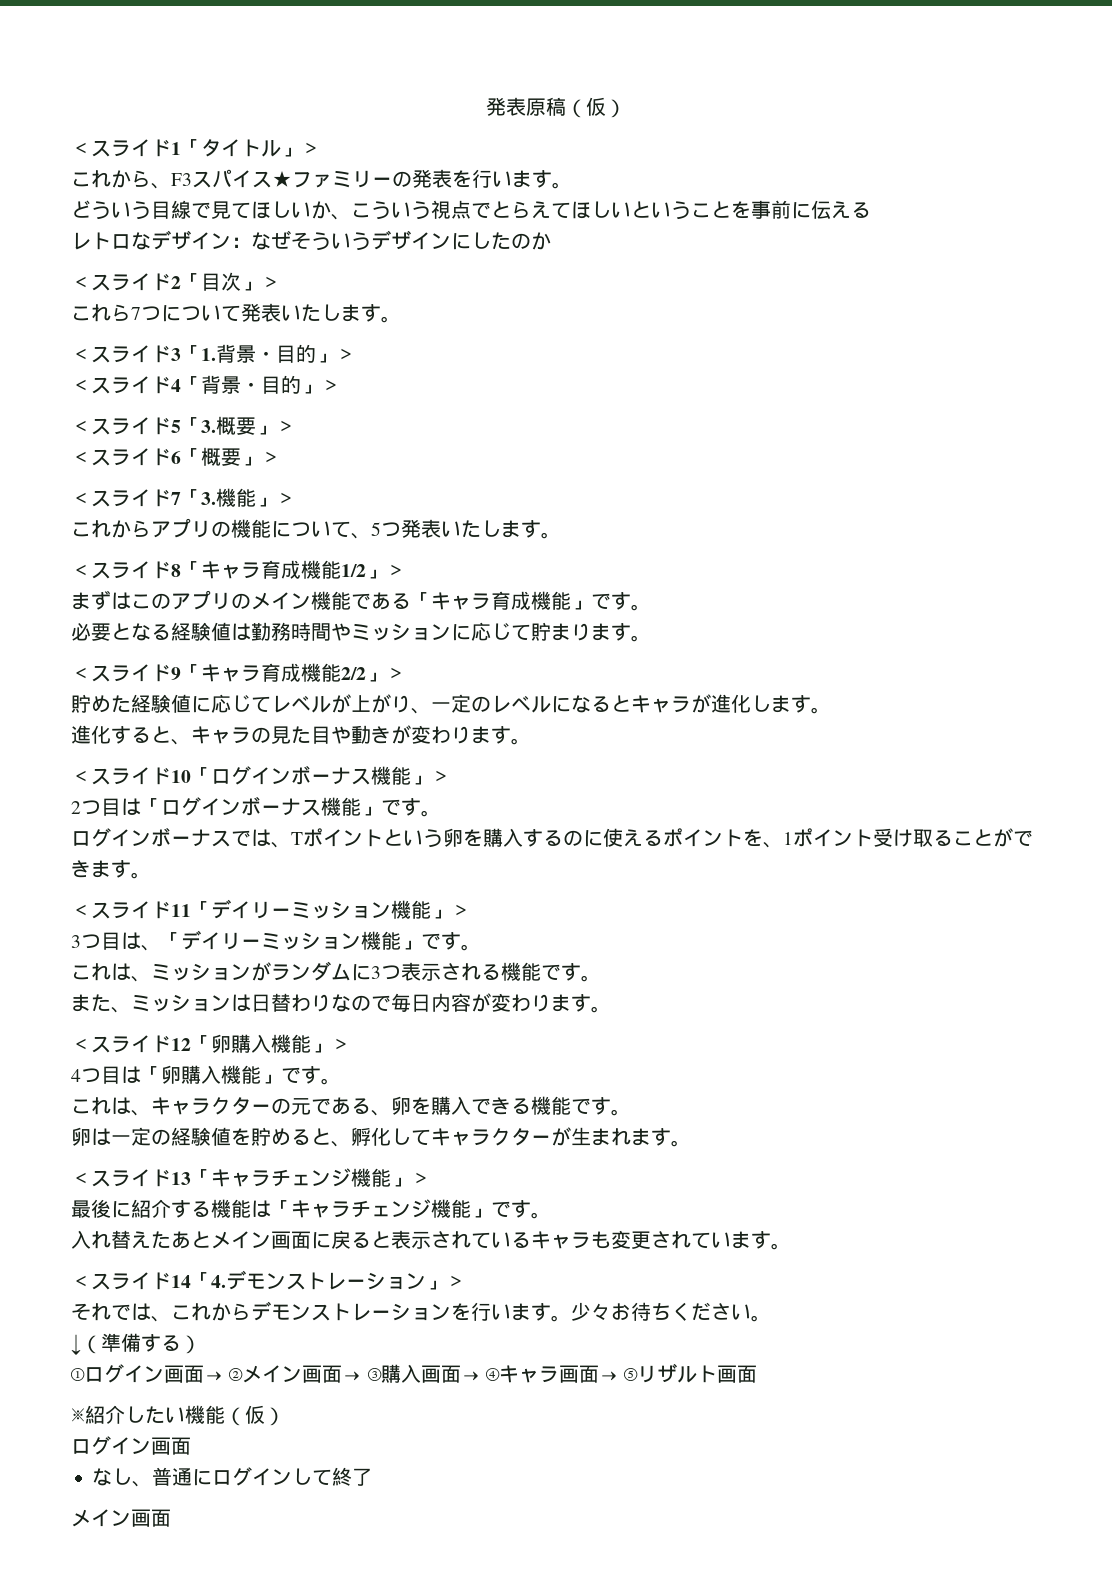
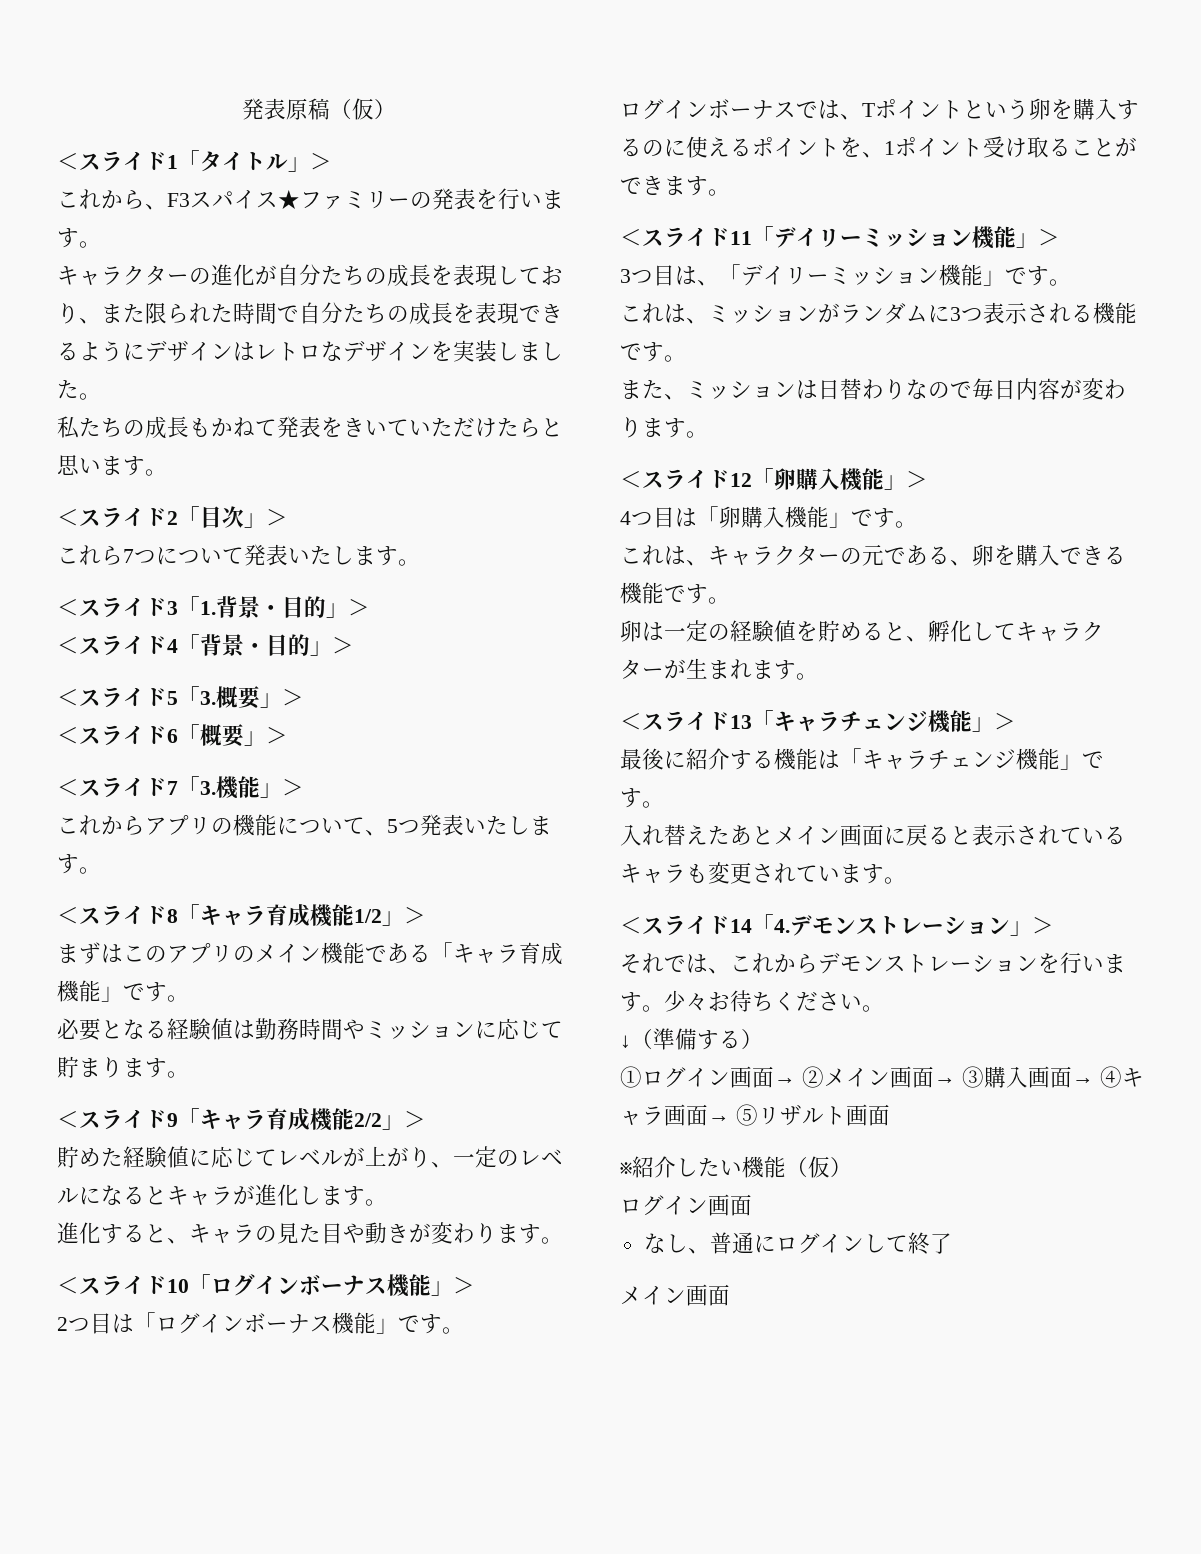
- どういう目線で見てほしいか、こういう視点でとらえてほしいということを事前に伝える
- レトロなデザイン：なぜそういうデザインにしたのか
+ キャラクターの進化が自分たちの成長を表現しており、また限られた時間で自分たちの成長を表現できるようにデザインはレトロなデザインを実装しました。
+ 私たちの成長もかねて発表をきいていただけたらと思います。

